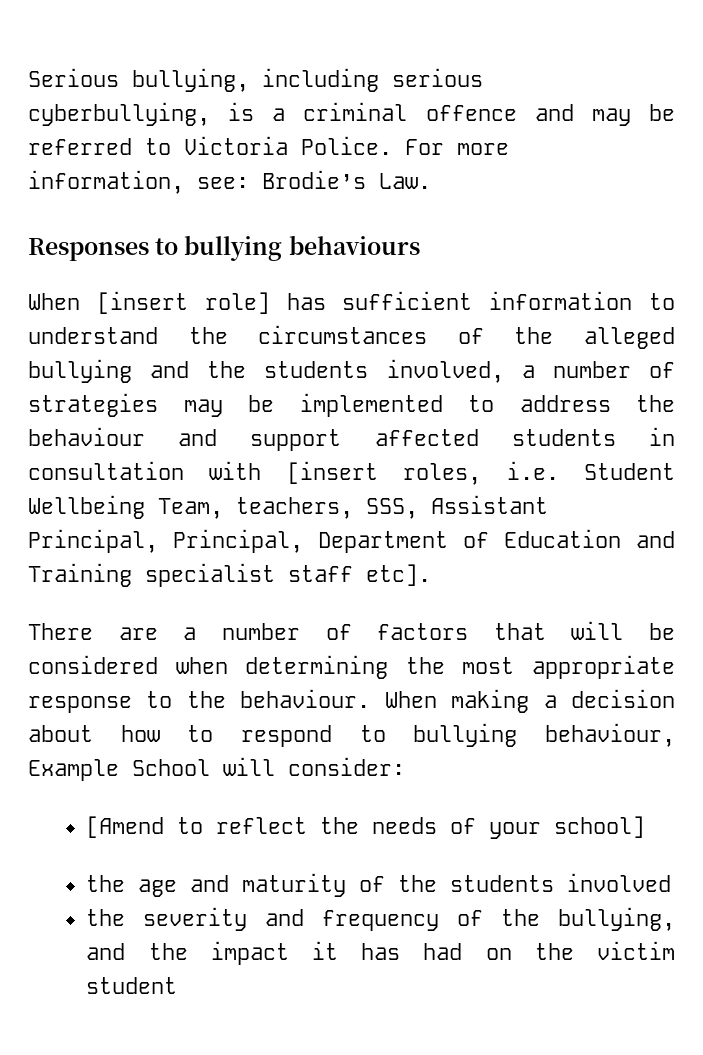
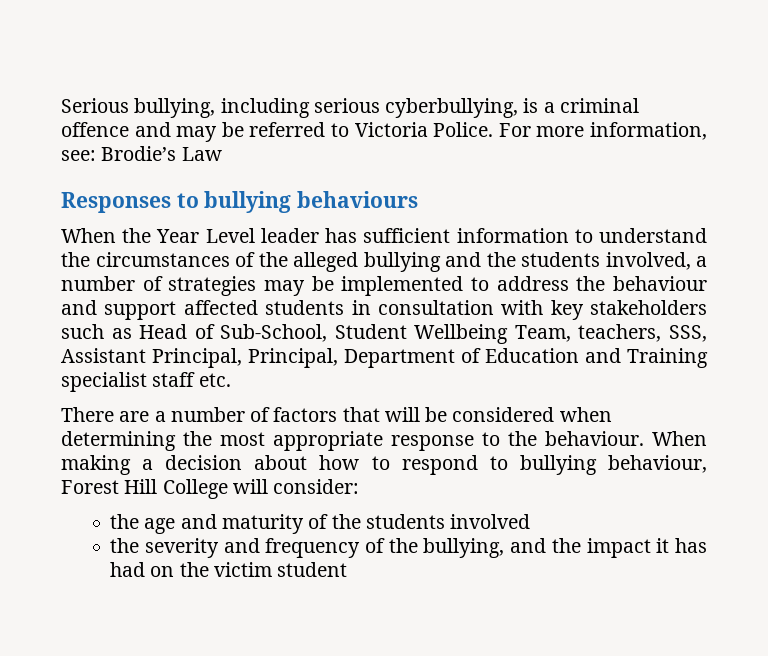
- For more information, see: Brodie’s Law.
+ For more information, see: Brodie’s Law
- When [insert role] has sufficient information to understand the circumstances of the alleged bullying and the students involved, a number of strategies may be implemented to address the behaviour and support affected students in consultation with [insert roles, i.e. Student Wellbeing Team, teachers, SSS, Assistant Principal, Principal, Department of Education and Training specialist staff etc].
+ When the Year Level leader has sufficient information to understand the circumstances of the alleged bullying and the students involved, a number of strategies may be implemented to address the behaviour and support affected students in consultation with key stakeholders such as Head of Sub-School, Student Wellbeing Team, teachers, SSS, Assistant Principal, Principal, Department of Education and Training specialist staff etc.
- When making a decision about how to respond to bullying behaviour, Example School will consider:
+ When making a decision about how to respond to bullying behaviour, Forest Hill College will consider:
- [Amend to reflect the needs of your school]

